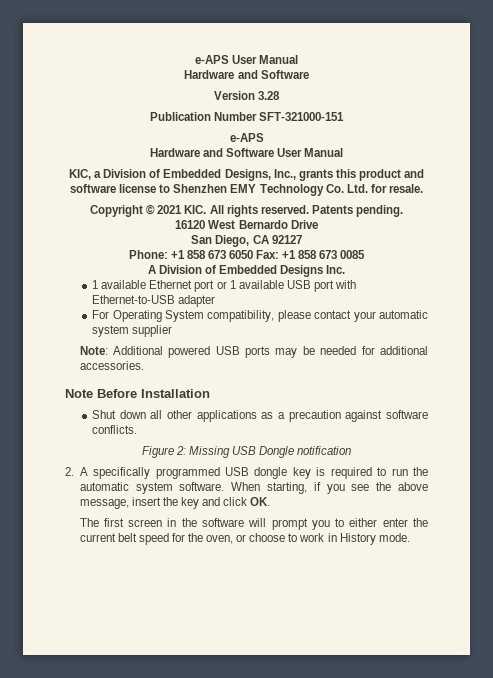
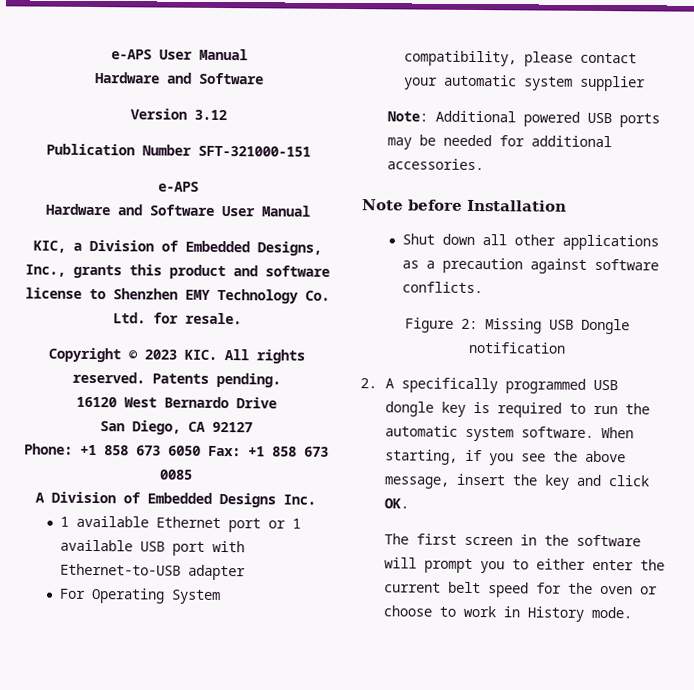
- Version 3.28
+ Version 3.12
- Copyright © 2021 KIC. All rights reserved.
+ Copyright © 2023 KIC. All rights reserved.
- Note Before Installation
+ Note before Installation
- The first screen in the software will prompt you to either enter the current belt speed for the oven, or choose to work in History mode.
+ The first screen in the software will prompt you to either enter the current belt speed for the oven or choose to work in History mode.

